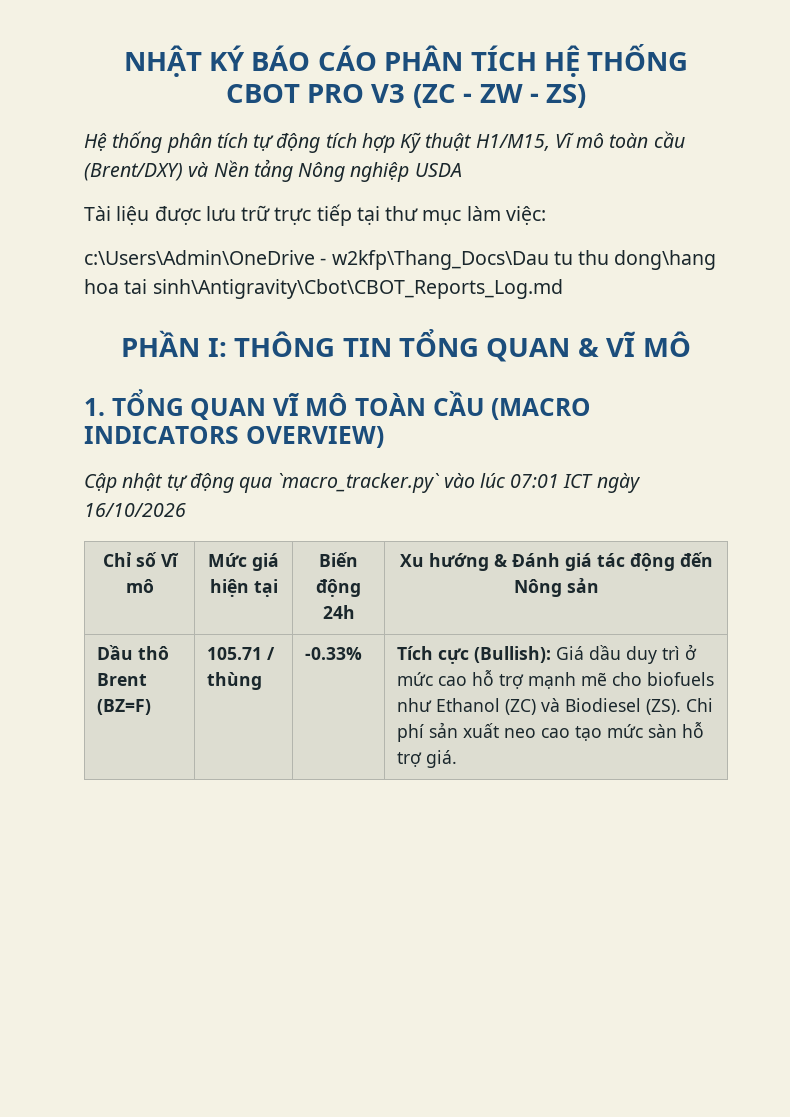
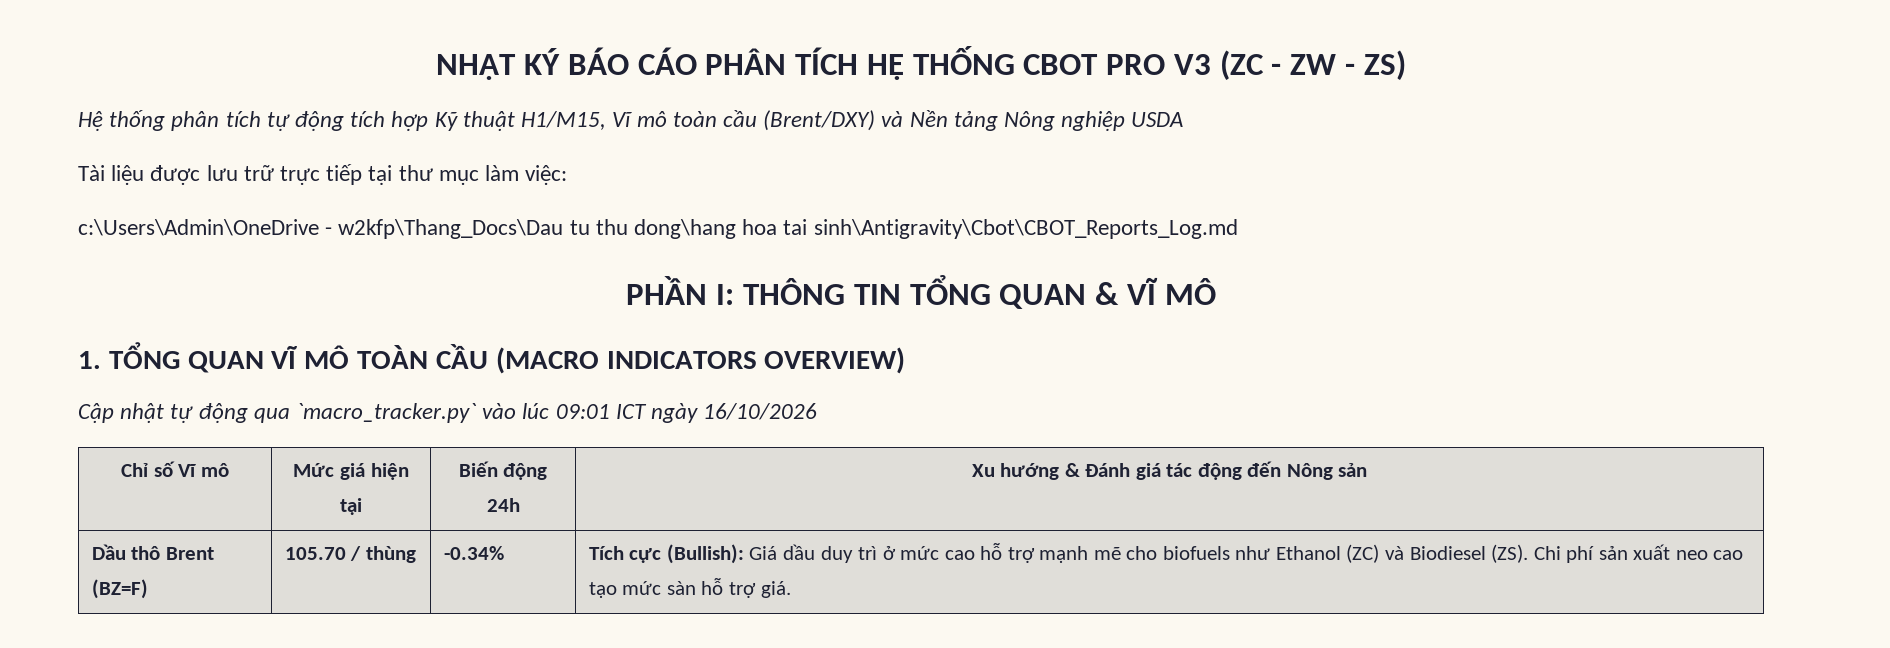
- Cập nhật tự động qua `macro_tracker.py` vào lúc 07:01 ICT ngày 16/10/2026
+ Cập nhật tự động qua `macro_tracker.py` vào lúc 09:01 ICT ngày 16/10/2026
- 105.71 / thùng
+ 105.70 / thùng
- -0.33%
+ -0.34%

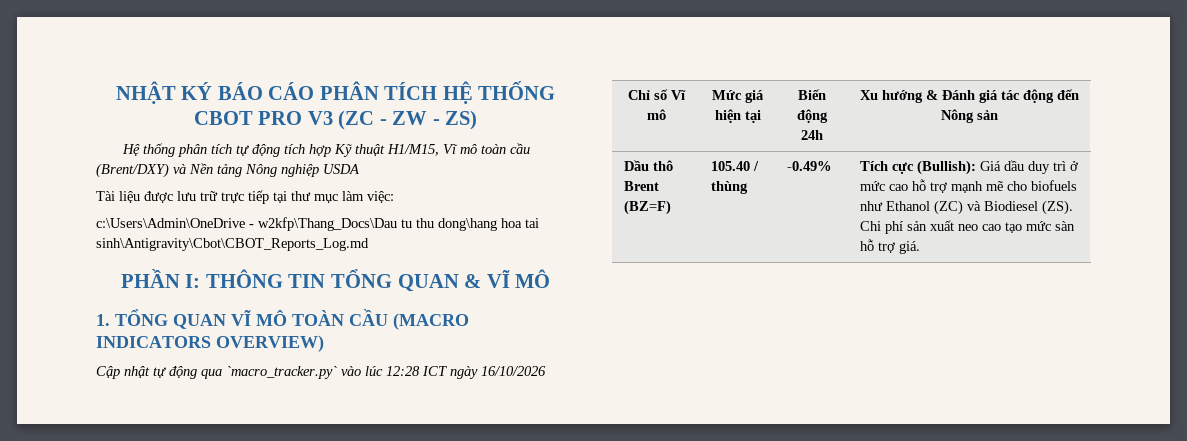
- Cập nhật tự động qua `macro_tracker.py` vào lúc 09:01 ICT ngày 16/10/2026
+ Cập nhật tự động qua `macro_tracker.py` vào lúc 12:28 ICT ngày 16/10/2026
- 105.70 / thùng
+ 105.40 / thùng
- -0.34%
+ -0.49%

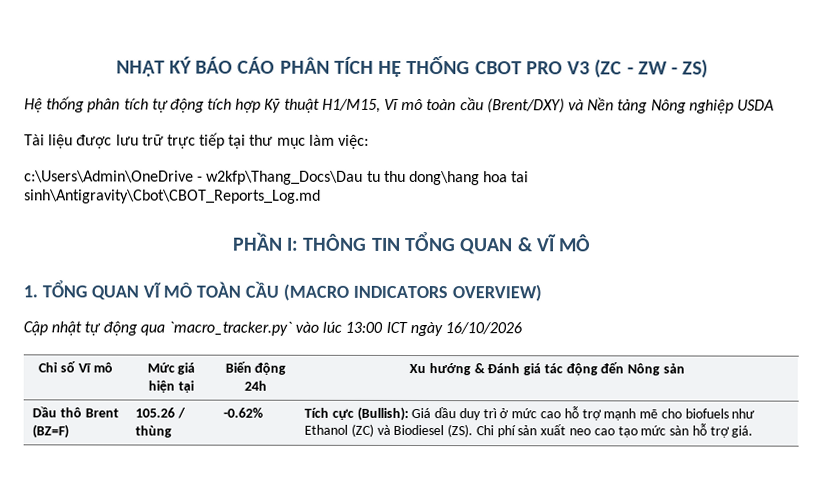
- Cập nhật tự động qua `macro_tracker.py` vào lúc 12:28 ICT ngày 16/10/2026
+ Cập nhật tự động qua `macro_tracker.py` vào lúc 13:00 ICT ngày 16/10/2026
- 105.40 / thùng
+ 105.26 / thùng
- -0.49%
+ -0.62%

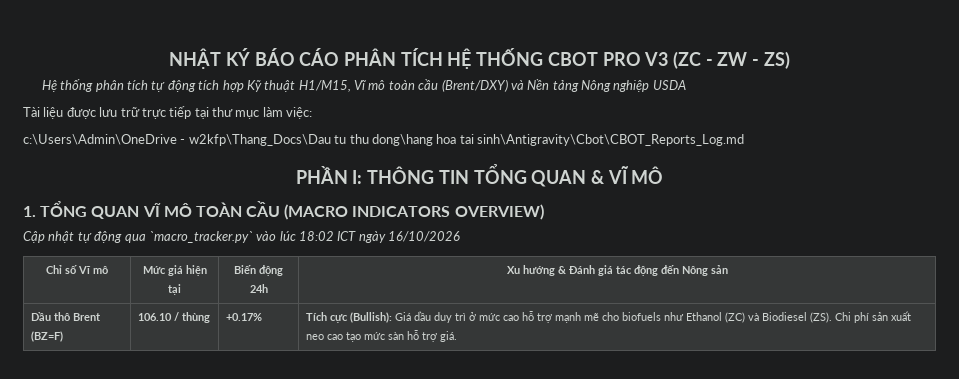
- Cập nhật tự động qua `macro_tracker.py` vào lúc 13:00 ICT ngày 16/10/2026
+ Cập nhật tự động qua `macro_tracker.py` vào lúc 18:02 ICT ngày 16/10/2026
- 105.26 / thùng
+ 106.10 / thùng
- -0.62%
+ +0.17%

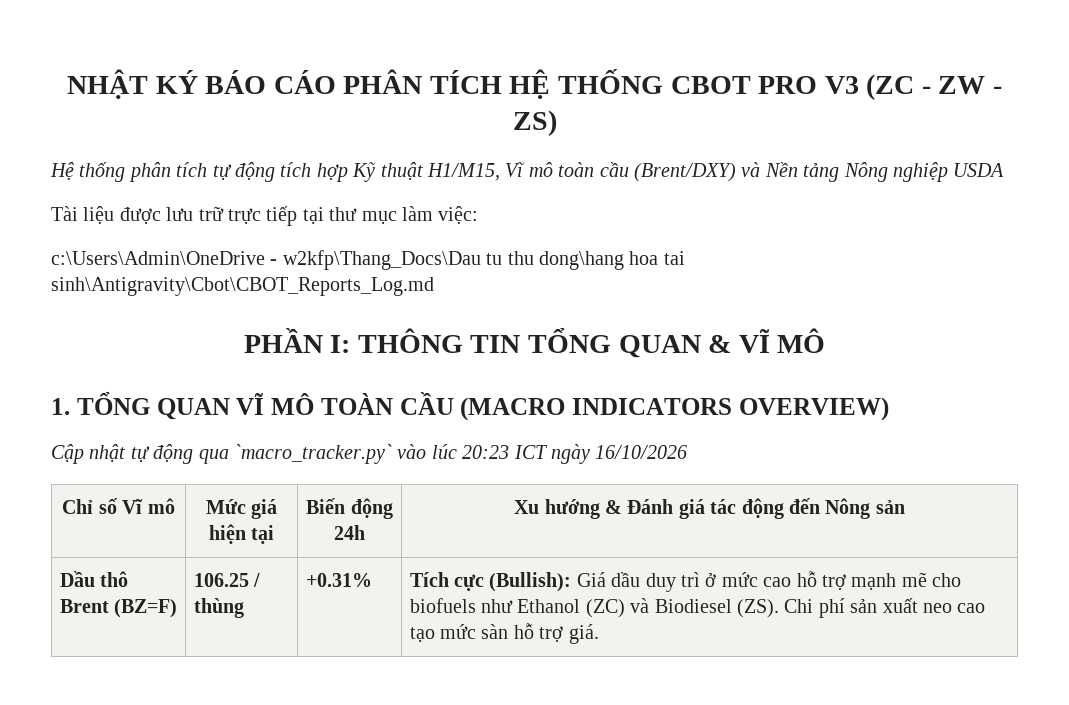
- Cập nhật tự động qua `macro_tracker.py` vào lúc 18:02 ICT ngày 16/10/2026
+ Cập nhật tự động qua `macro_tracker.py` vào lúc 20:23 ICT ngày 16/10/2026
- 106.10 / thùng
+ 106.25 / thùng
- +0.17%
+ +0.31%

